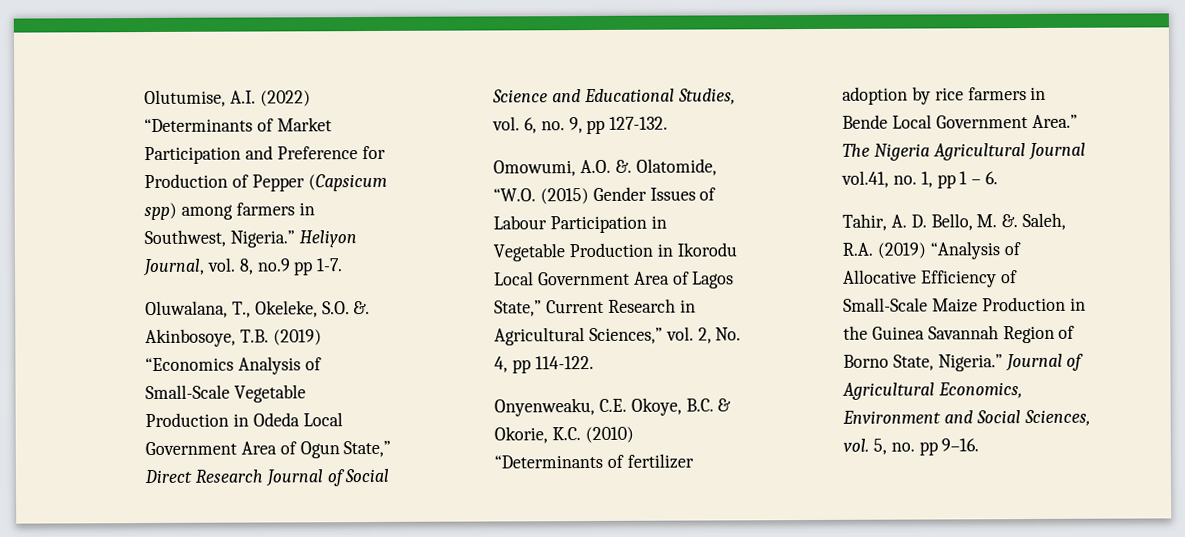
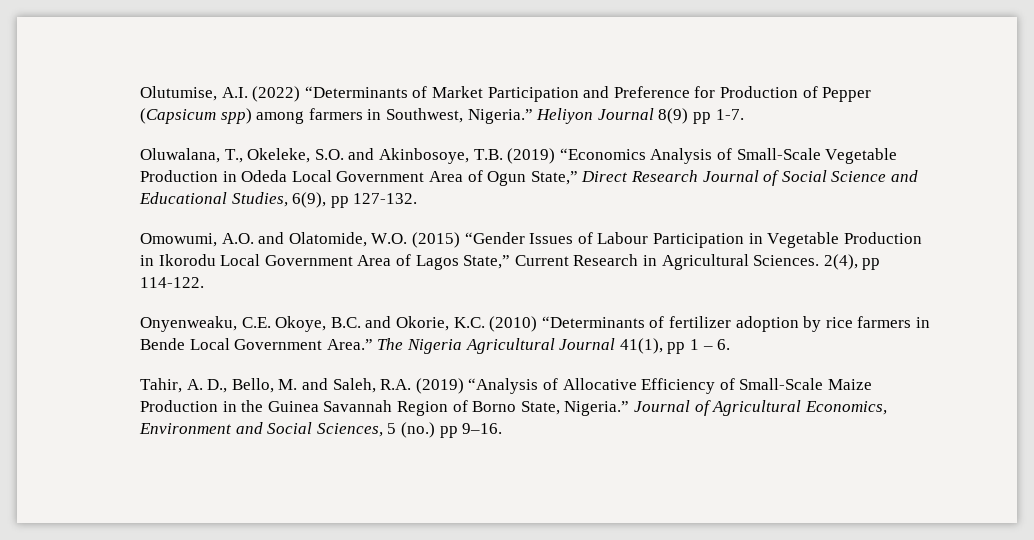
- Heliyon Journal, vol. 8, no.9 pp 1-7.
+ Heliyon Journal 8(9) pp 1-7.
- Oluwalana, T., Okeleke, S.O. &. Akinbosoye, T.B. (2019) “Economics Analysis of Small-Scale Vegetable Production in Odeda Local Government Area of Ogun State,” Direct Research Journal of Social Science and Educational Studies, vol. 6, no. 9, pp 127-132.
+ Oluwalana, T., Okeleke, S.O. and Akinbosoye, T.B. (2019) “Economics Analysis of Small-Scale Vegetable Production in Odeda Local Government Area of Ogun State,” Direct Research Journal of Social Science and Educational Studies, 6(9), pp 127-132.
- Omowumi, A.O. &. Olatomide, “W.O. (2015) Gender Issues of Labour Participation in Vegetable Production in Ikorodu Local Government Area of Lagos State,” Current Research in Agricultural Sciences,” vol. 2, No. 4, pp 114-122.
+ Omowumi, A.O. and Olatomide, W.O. (2015) “Gender Issues of Labour Participation in Vegetable Production in Ikorodu Local Government Area of Lagos State,” Current Research in Agricultural Sciences. 2(4), pp 114-122.
- Onyenweaku, C.E. Okoye, B.C. & Okorie, K.C. (2010) “Determinants of fertilizer adoption by rice farmers in Bende Local Government Area.”
+ Onyenweaku, C.E. Okoye, B.C. and Okorie, K.C. (2010) “Determinants of fertilizer adoption by rice farmers in Bende Local Government Area.”
- The Nigeria Agricultural Journal vol.41, no. 1, pp 1 – 6.
+ The Nigeria Agricultural Journal 41(1), pp 1 – 6.
- Tahir, A. D. Bello, M. &. Saleh, R.A. (2019) “Analysis of Allocative Efficiency of Small-Scale Maize Production in the Guinea Savannah Region of Borno State, Nigeria.”
+ Tahir, A. D., Bello, M. and Saleh, R.A. (2019) “Analysis of Allocative Efficiency of Small-Scale Maize Production in the Guinea Savannah Region of Borno State, Nigeria.”
- Journal of Agricultural Economics, Environment and Social Sciences, vol. 5, no. pp 9–16.
+ Journal of Agricultural Economics, Environment and Social Sciences, 5 (no.) pp 9–16.

